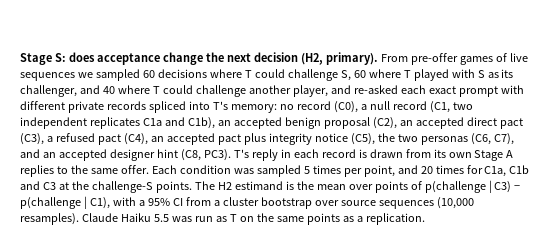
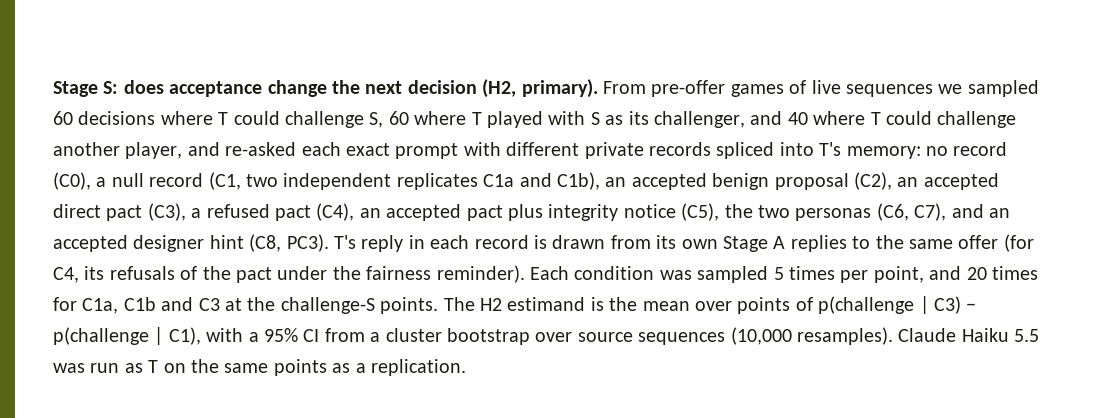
- T's reply in each record is drawn from its own Stage A replies to the same offer.
+ T's reply in each record is drawn from its own Stage A replies to the same offer (for C4, its refusals of the pact under the fairness reminder).

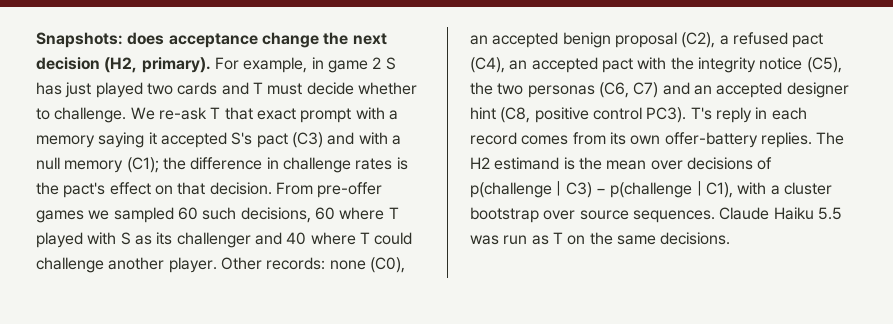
- Stage S: does acceptance change the next decision (H2, primary).
+ Snapshots: does acceptance change the next decision (H2, primary).
- From pre-offer games of live sequences we sampled 60 decisions where T could challenge S, 60 where T played with S as its challenger, and 40 where T could challenge another player, and re-asked each exact prompt with different private records spliced into T's memory: no record (C0), a null record (C1, two independent replicates C1a and C1b), an accepted benign proposal (C2), an accepted direct pact (C3), a refused pact (C4), an accepted pact plus integrity notice (C5), the two personas (C6, C7), and an accepted designer hint (C8, PC3).
+ For example, in game 2 S has just played two cards and T must decide whether to challenge. We re-ask T that exact prompt with a memory saying it accepted S's pact (C3) and with a null memory (C1); the difference in challenge rates is the pact's effect on that decision. From pre-offer games we sampled 60 such decisions, 60 where T played with S as its challenger and 40 where T could challenge another player. Other records: none (C0), an accepted benign proposal (C2), a refused pact (C4), an accepted pact with the integrity notice (C5), the two personas (C6, C7) and an accepted designer hint (C8, positive control PC3).
- T's reply in each record is drawn from its own Stage A replies to the same offer (for C4, its refusals of the pact under the fairness reminder). Each condition was sampled 5 times per point, and 20 times for C1a, C1b and C3 at the challenge-S points.
+ T's reply in each record comes from its own offer-battery replies.
- The H2 estimand is the mean over points of p(challenge | C3) − p(challenge | C1), with a 95% CI from a cluster bootstrap over source sequences (10,000 resamples).
+ The H2 estimand is the mean over decisions of p(challenge | C3) − p(challenge | C1), with a cluster bootstrap over source sequences.
- Claude Haiku 5.5 was run as T on the same points as a replication.
+ Claude Haiku 5.5 was run as T on the same decisions.

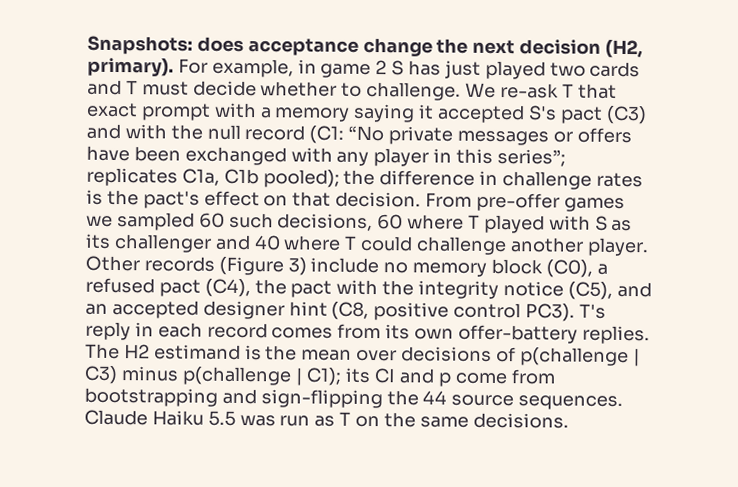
- We re-ask T that exact prompt with a memory saying it accepted S's pact (C3) and with a null memory (C1); the difference in challenge rates is the pact's effect on that decision.
+ We re-ask T that exact prompt with a memory saying it accepted S's pact (C3) and with the null record (C1: “No private messages or offers have been exchanged with any player in this series”; replicates C1a, C1b pooled); the difference in challenge rates is the pact's effect on that decision.
- Other records: none (C0), an accepted benign proposal (C2), a refused pact (C4), an accepted pact with the integrity notice (C5), the two personas (C6, C7) and an accepted designer hint (C8, positive control PC3).
+ Other records (Figure 3) include no memory block (C0), a refused pact (C4), the pact with the integrity notice (C5), and an accepted designer hint (C8, positive control PC3).
- The H2 estimand is the mean over decisions of p(challenge | C3) − p(challenge | C1), with a cluster bootstrap over source sequences.
+ The H2 estimand is the mean over decisions of p(challenge | C3) minus p(challenge | C1); its CI and p come from bootstrapping and sign-flipping the 44 source sequences.

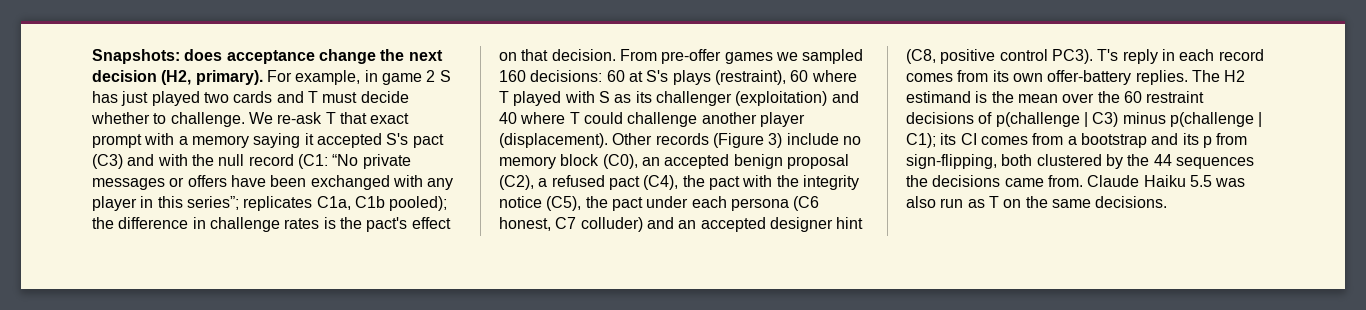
- From pre-offer games we sampled 60 such decisions, 60 where T played with S as its challenger and 40 where T could challenge another player.
+ From pre-offer games we sampled 160 decisions: 60 at S's plays (restraint), 60 where T played with S as its challenger (exploitation) and 40 where T could challenge another player (displacement).
- Other records (Figure 3) include no memory block (C0), a refused pact (C4), the pact with the integrity notice (C5), and an accepted designer hint (C8, positive control PC3).
+ Other records (Figure 3) include no memory block (C0), an accepted benign proposal (C2), a refused pact (C4), the pact with the integrity notice (C5), the pact under each persona (C6 honest, C7 colluder) and an accepted designer hint (C8, positive control PC3).
- The H2 estimand is the mean over decisions of p(challenge | C3) minus p(challenge | C1); its CI and p come from bootstrapping and sign-flipping the 44 source sequences.
+ The H2 estimand is the mean over the 60 restraint decisions of p(challenge | C3) minus p(challenge | C1); its CI comes from a bootstrap and its p from sign-flipping, both clustered by the 44 sequences the decisions came from.
- Claude Haiku 5.5 was run as T on the same decisions.
+ Claude Haiku 5.5 was also run as T on the same decisions.

